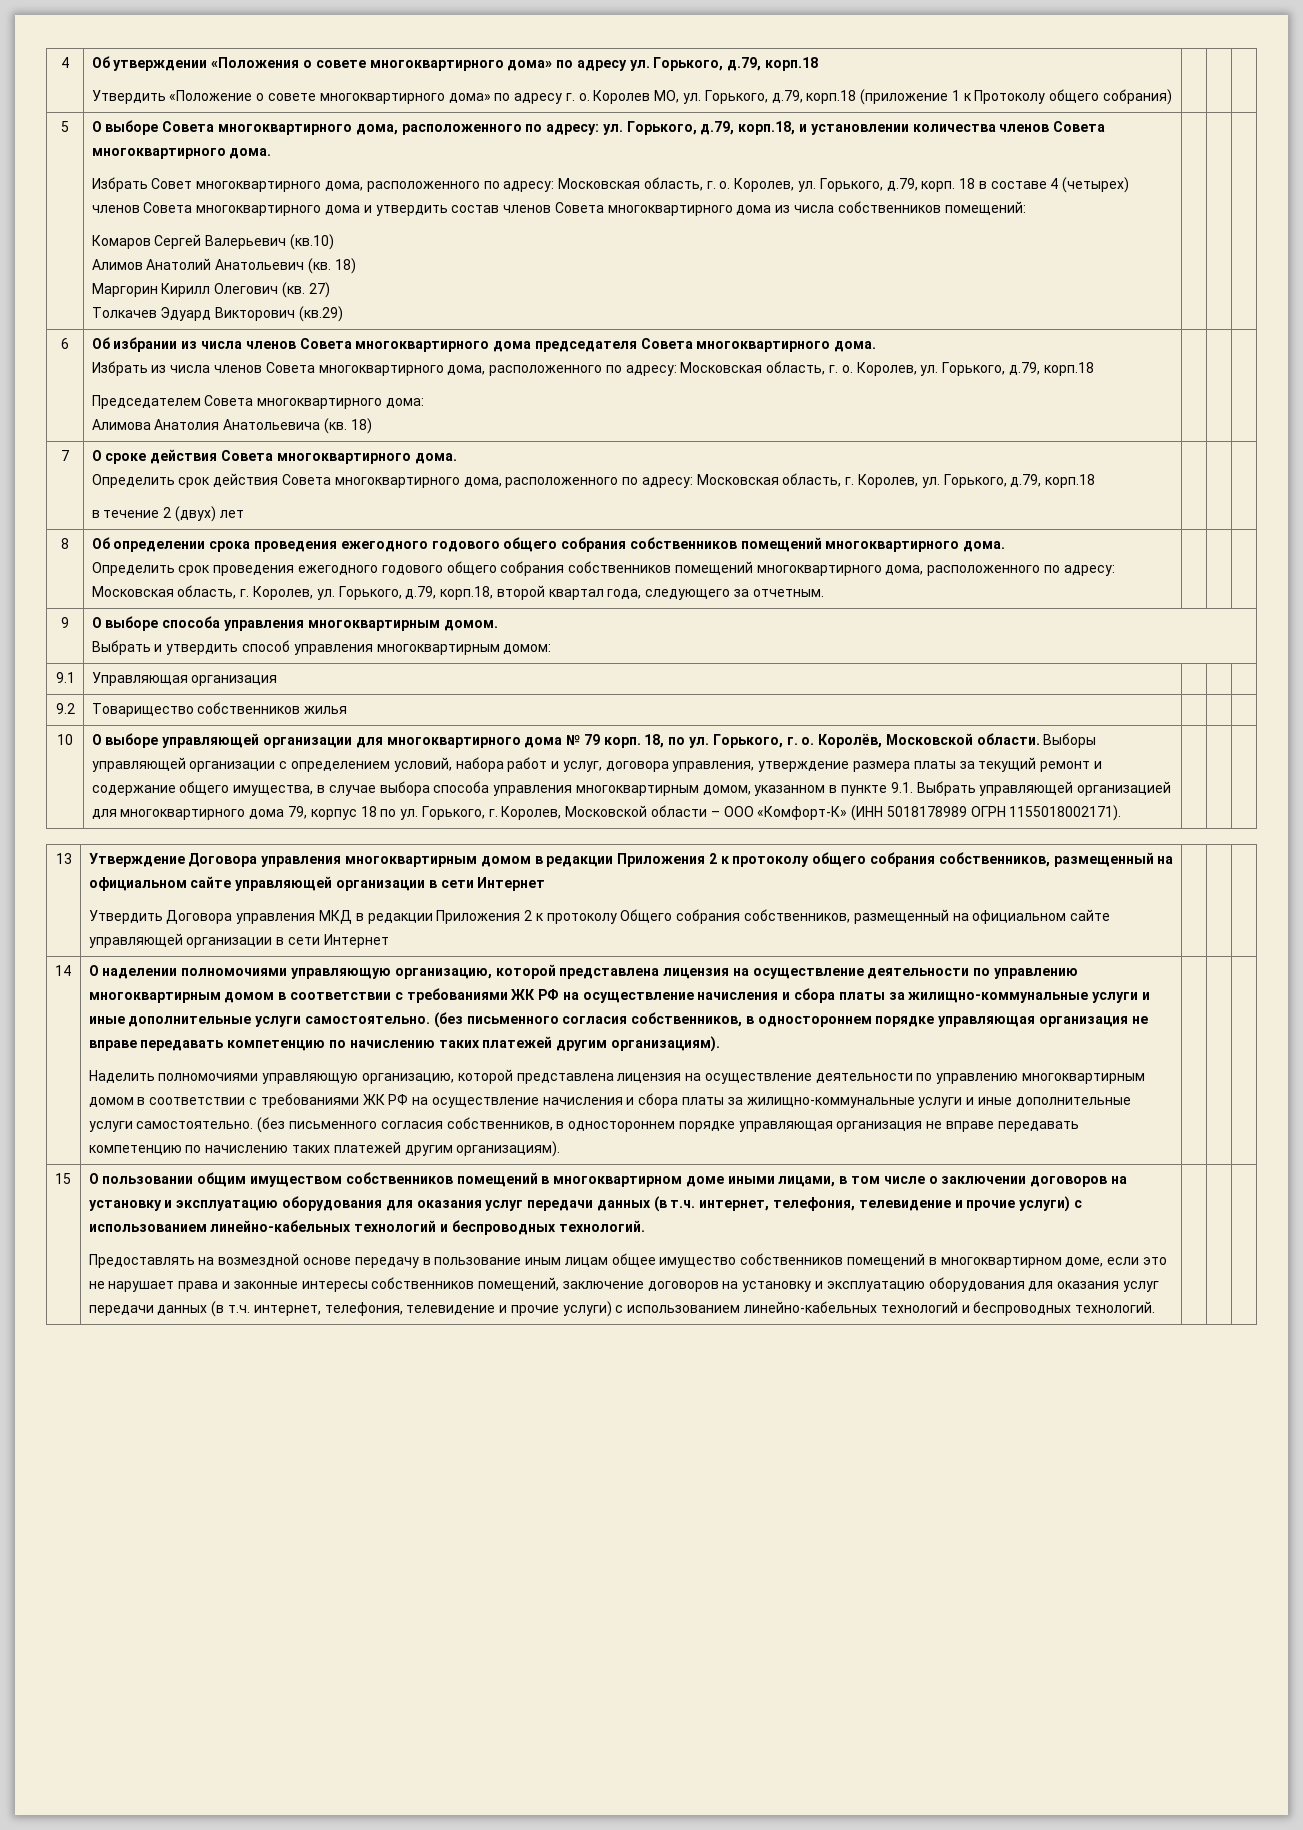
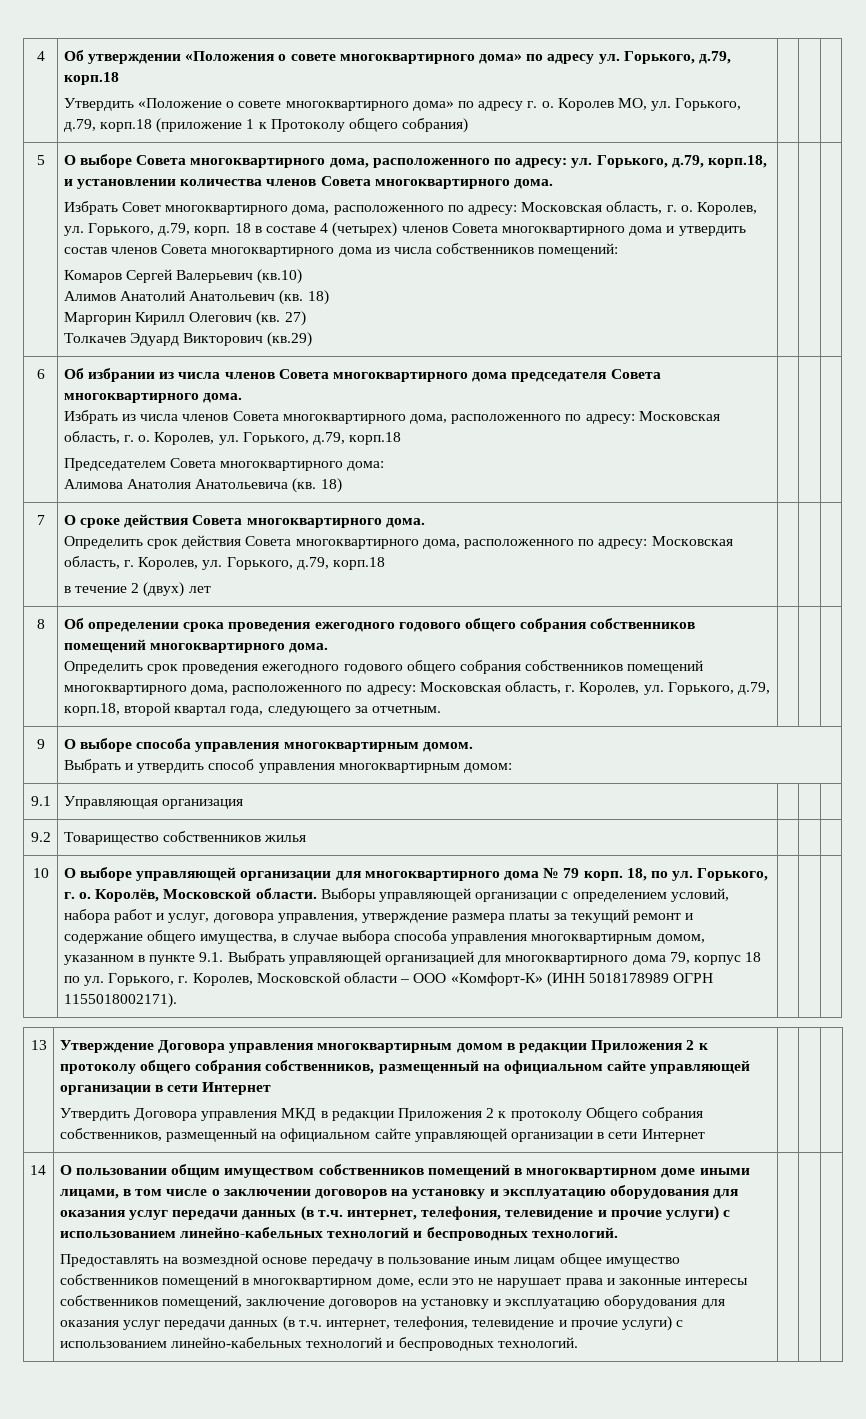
- О наделении полномочиями управляющую организацию, которой представлена лицензия на осуществление деятельности по управлению многоквартирным домом в соответствии с требованиями ЖК РФ на осуществление начисления и сбора платы за жилищно-коммунальные услуги и иные дополнительные услуги самостоятельно. (без письменного согласия собственников, в одностороннем порядке управляющая организация не вправе передавать компетенцию по начислению таких платежей другим организациям).
- Наделить полномочиями управляющую организацию, которой представлена лицензия на осуществление деятельности по управлению многоквартирным домом в соответствии с требованиями ЖК РФ на осуществление начисления и сбора платы за жилищно-коммунальные услуги и иные дополнительные услуги самостоятельно. (без письменного согласия собственников, в одностороннем порядке управляющая организация не вправе передавать компетенцию по начислению таких платежей другим организациям). | | |
- 15

